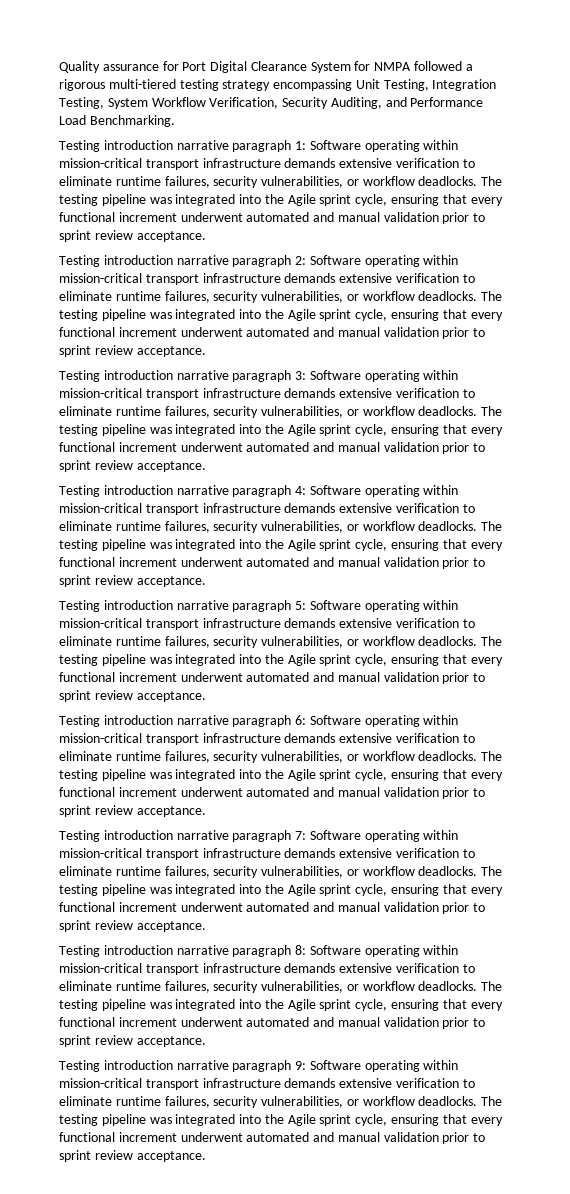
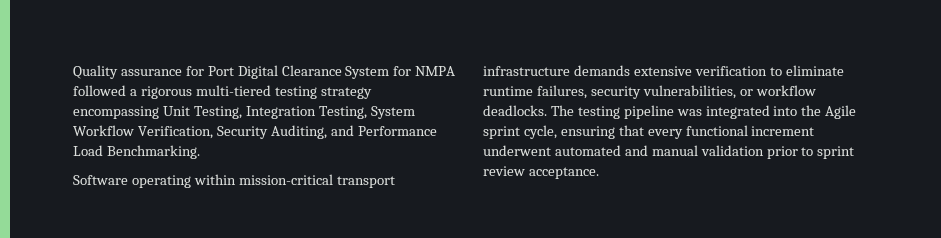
- Testing introduction narrative paragraph 1: Software operating within mission-critical transport infrastructure demands extensive verification to eliminate runtime failures, security vulnerabilities, or workflow deadlocks.
+ Software operating within mission-critical transport infrastructure demands extensive verification to eliminate runtime failures, security vulnerabilities, or workflow deadlocks.
- Testing introduction narrative paragraph 2: Software operating within mission-critical transport infrastructure demands extensive verification to eliminate runtime failures, security vulnerabilities, or workflow deadlocks. The testing pipeline was integrated into the Agile sprint cycle, ensuring that every functional increment underwent automated and manual validation prior to sprint review acceptance.
- Testing introduction narrative paragraph 3: Software operating within mission-critical transport infrastructure demands extensive verification to eliminate runtime failures, security vulnerabilities, or workflow deadlocks. The testing pipeline was integrated into the Agile sprint cycle, ensuring that every functional increment underwent automated and manual validation prior to sprint review acceptance.
- Testing introduction narrative paragraph 4: Software operating within mission-critical transport infrastructure demands extensive verification to eliminate runtime failures, security vulnerabilities, or workflow deadlocks. The testing pipeline was integrated into the Agile sprint cycle, ensuring that every functional increment underwent automated and manual validation prior to sprint review acceptance.
- Testing introduction narrative paragraph 5: Software operating within mission-critical transport infrastructure demands extensive verification to eliminate runtime failures, security vulnerabilities, or workflow deadlocks. The testing pipeline was integrated into the Agile sprint cycle, ensuring that every functional increment underwent automated and manual validation prior to sprint review acceptance.
- Testing introduction narrative paragraph 6: Software operating within mission-critical transport infrastructure demands extensive verification to eliminate runtime failures, security vulnerabilities, or workflow deadlocks. The testing pipeline was integrated into the Agile sprint cycle, ensuring that every functional increment underwent automated and manual validation prior to sprint review acceptance.
- Testing introduction narrative paragraph 7: Software operating within mission-critical transport infrastructure demands extensive verification to eliminate runtime failures, security vulnerabilities, or workflow deadlocks. The testing pipeline was integrated into the Agile sprint cycle, ensuring that every functional increment underwent automated and manual validation prior to sprint review acceptance.
- Testing introduction narrative paragraph 8: Software operating within mission-critical transport infrastructure demands extensive verification to eliminate runtime failures, security vulnerabilities, or workflow deadlocks. The testing pipeline was integrated into the Agile sprint cycle, ensuring that every functional increment underwent automated and manual validation prior to sprint review acceptance.
- Testing introduction narrative paragraph 9: Software operating within mission-critical transport infrastructure demands extensive verification to eliminate runtime failures, security vulnerabilities, or workflow deadlocks. The testing pipeline was integrated into the Agile sprint cycle, ensuring that every functional increment underwent automated and manual validation prior to sprint review acceptance.

